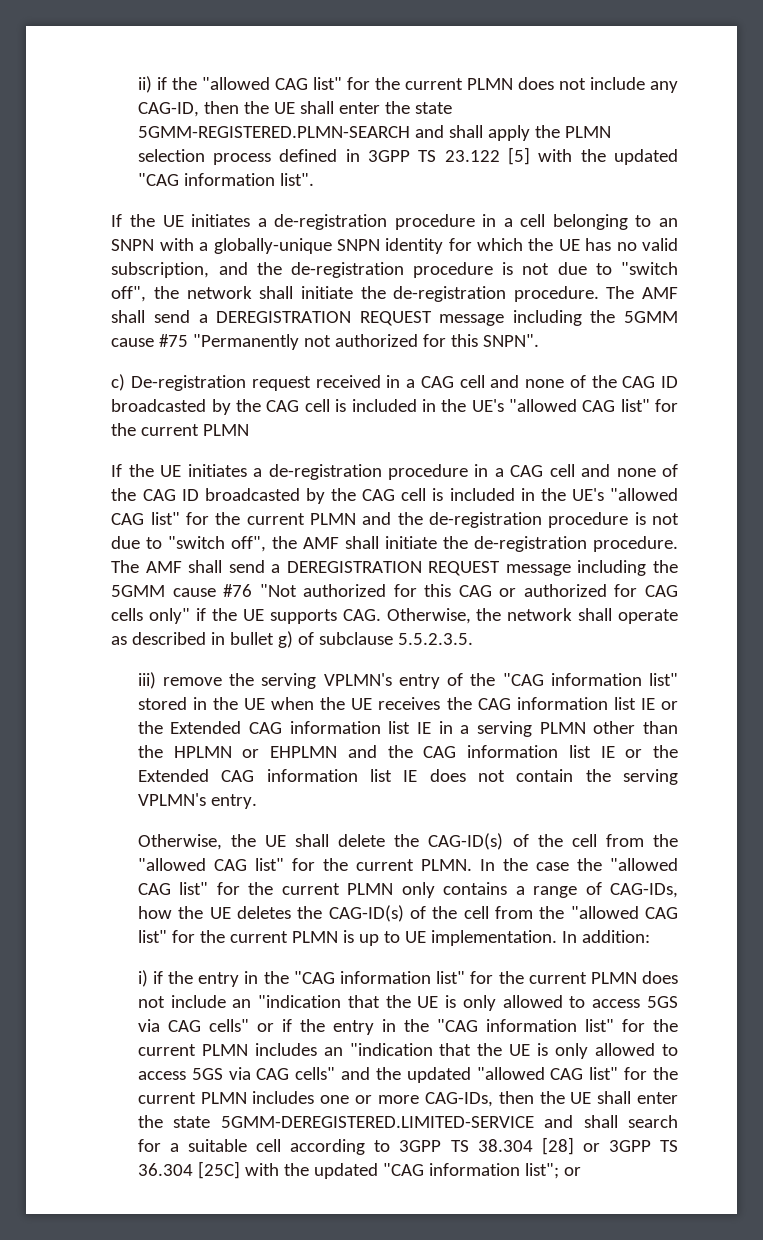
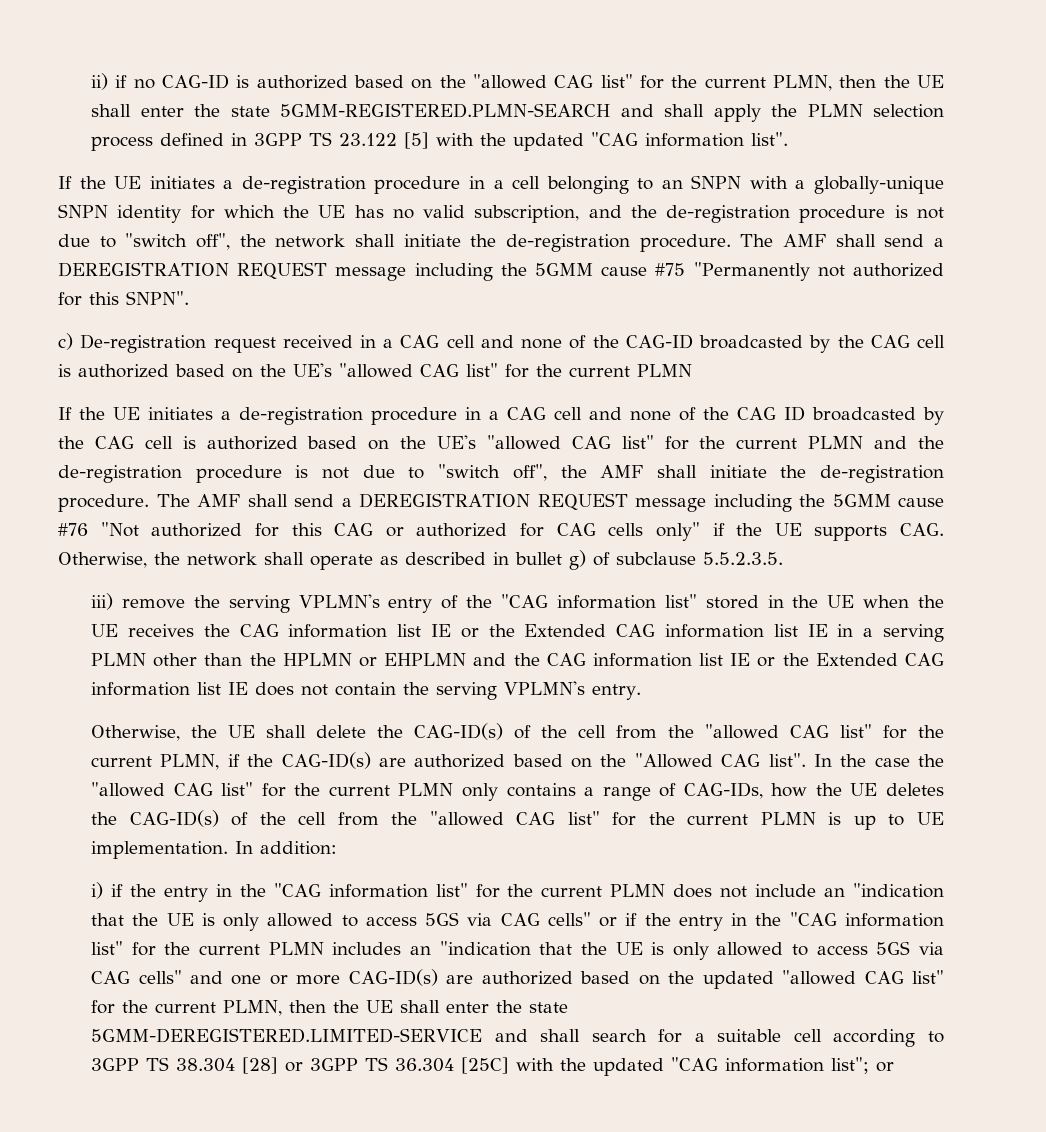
- ii) if the "allowed CAG list" for the current PLMN does not include any CAG-ID, then the UE shall enter the state 5GMM-REGISTERED.PLMN-SEARCH and shall apply the PLMN selection process defined in 3GPP TS 23.122 [5] with the updated "CAG information list".
+ ii) if no CAG-ID is authorized based on the "allowed CAG list" for the current PLMN, then the UE shall enter the state 5GMM-REGISTERED.PLMN-SEARCH and shall apply the PLMN selection process defined in 3GPP TS 23.122 [5] with the updated "CAG information list".
- c) De-registration request received in a CAG cell and none of the CAG ID broadcasted by the CAG cell is included in the UE's "allowed CAG list" for the current PLMN
+ c) De-registration request received in a CAG cell and none of the CAG-ID broadcasted by the CAG cell is authorized based on the UE's "allowed CAG list" for the current PLMN
- If the UE initiates a de-registration procedure in a CAG cell and none of the CAG ID broadcasted by the CAG cell is included in the UE's "allowed CAG list" for the current PLMN and the de-registration procedure is not due to "switch off", the AMF shall initiate the de-registration procedure.
+ If the UE initiates a de-registration procedure in a CAG cell and none of the CAG ID broadcasted by the CAG cell is authorized based on the UE's "allowed CAG list" for the current PLMN and the de-registration procedure is not due to "switch off", the AMF shall initiate the de-registration procedure.
- Otherwise, the UE shall delete the CAG-ID(s) of the cell from the "allowed CAG list" for the current PLMN.
+ Otherwise, the UE shall delete the CAG-ID(s) of the cell from the "allowed CAG list" for the current PLMN, if the CAG-ID(s) are authorized based on the "Allowed CAG list".
- i) if the entry in the "CAG information list" for the current PLMN does not include an "indication that the UE is only allowed to access 5GS via CAG cells" or if the entry in the "CAG information list" for the current PLMN includes an "indication that the UE is only allowed to access 5GS via CAG cells" and the updated "allowed CAG list" for the current PLMN includes one or more CAG-IDs, then the UE shall enter the state 5GMM-DEREGISTERED.LIMITED-SERVICE and shall search for a suitable cell according to 3GPP TS 38.304 [28] or 3GPP TS 36.304 [25C] with the updated "CAG information list";
+ i) if the entry in the "CAG information list" for the current PLMN does not include an "indication that the UE is only allowed to access 5GS via CAG cells" or if the entry in the "CAG information list" for the current PLMN includes an "indication that the UE is only allowed to access 5GS via CAG cells" and one or more CAG-ID(s) are authorized based on the updated "allowed CAG list" for the current PLMN, then the UE shall enter the state 5GMM-DEREGISTERED.LIMITED-SERVICE and shall search for a suitable cell according to 3GPP TS 38.304 [28] or 3GPP TS 36.304 [25C] with the updated "CAG information list";

